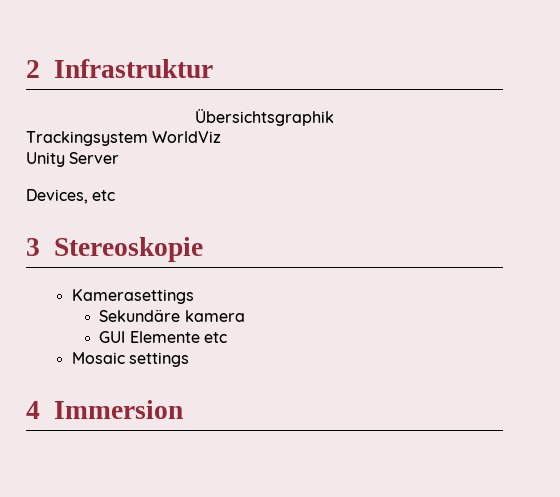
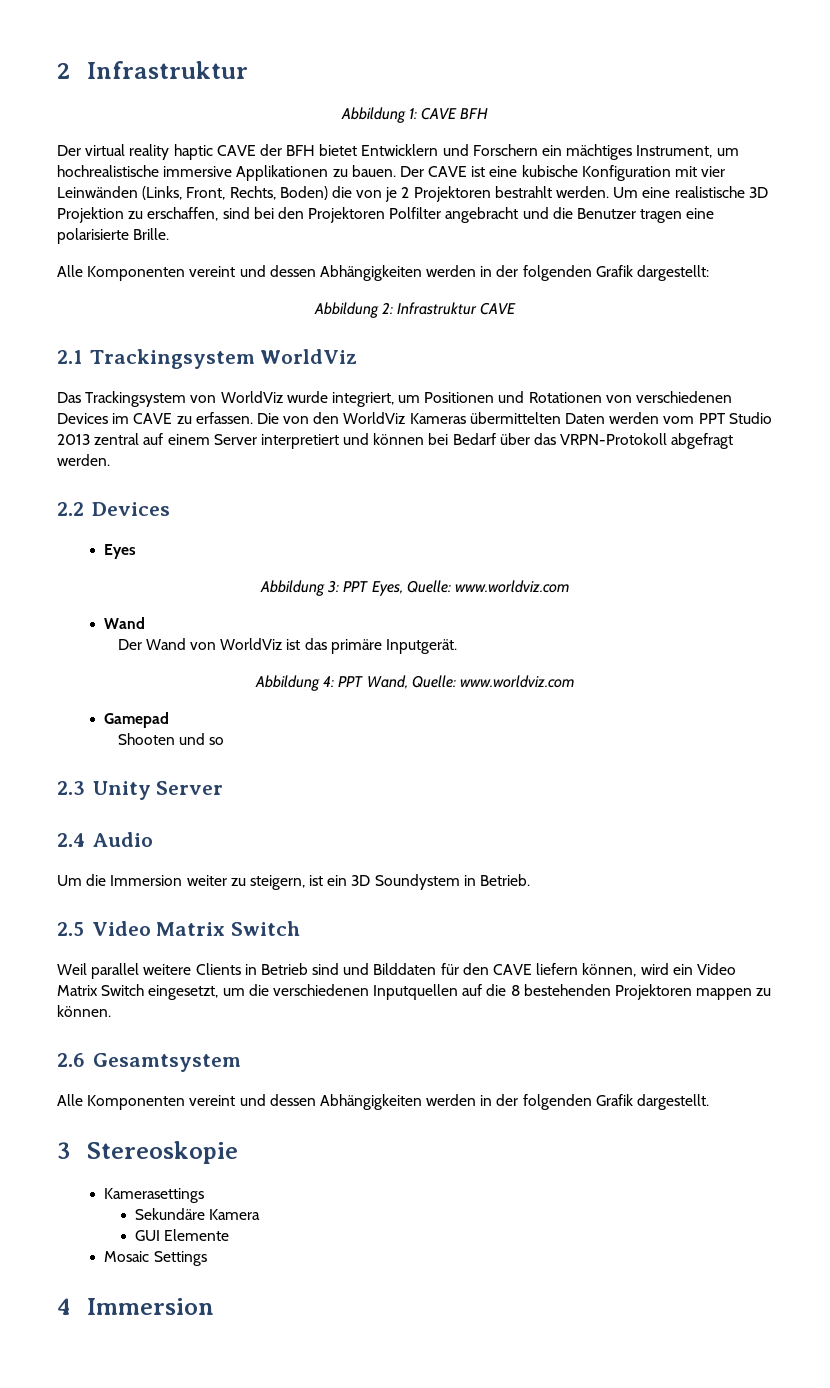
- Übersichtsgraphik
- Trackingsystem WorldViz
- Unity Server
- Devices, etc
+ Abbildung 1: CAVE BFH
+ Der virtual reality haptic CAVE der BFH bietet Entwicklern und Forschern ein mächtiges Instrument, um hochrealistische immersive Applikationen zu bauen. Der CAVE ist eine kubische Konfiguration mit vier Leinwänden (Links, Front, Rechts, Boden) die von je 2 Projektoren bestrahlt werden. Um eine realistische 3D Projektion zu erschaffen, sind bei den Projektoren Polfilter angebracht und die Benutzer tragen eine polarisierte Brille.
+ Alle Komponenten vereint und dessen Abhängigkeiten werden in der folgenden Grafik dargestellt:
+ Abbildung 2: Infrastruktur CAVE
+ 2.1 Trackingsystem WorldViz
+ Das Trackingsystem von WorldViz wurde integriert, um Positionen und Rotationen von verschiedenen Devices im CAVE zu erfassen. Die von den WorldViz Kameras übermittelten Daten werden vom PPT Studio 2013 zentral auf einem Server interpretiert und können bei Bedarf über das VRPN-Protokoll abgefragt werden.
+ 2.2 Devices
+ Eyes
+ Abbildung 3: PPT Eyes, Quelle: www.worldviz.com
+ Wand
+ Der Wand von WorldViz ist das primäre Inputgerät.
+ Abbildung 4: PPT Wand, Quelle: www.worldviz.com
+ Gamepad
+ Shooten und so
+ 2.3 Unity Server
+ 2.4 Audio
+ Um die Immersion weiter zu steigern, ist ein 3D Soundystem in Betrieb.
+ 2.5 Video Matrix Switch
+ Weil parallel weitere Clients in Betrieb sind und Bilddaten für den CAVE liefern können, wird ein Video Matrix Switch eingesetzt, um die verschiedenen Inputquellen auf die 8 bestehenden Projektoren mappen zu können.
+ 2.6 Gesamtsystem
+ Alle Komponenten vereint und dessen Abhängigkeiten werden in der folgenden Grafik dargestellt.
- Sekundäre kamera
+ Sekundäre Kamera
- GUI Elemente etc
+ GUI Elemente
- Mosaic settings
+ Mosaic Settings

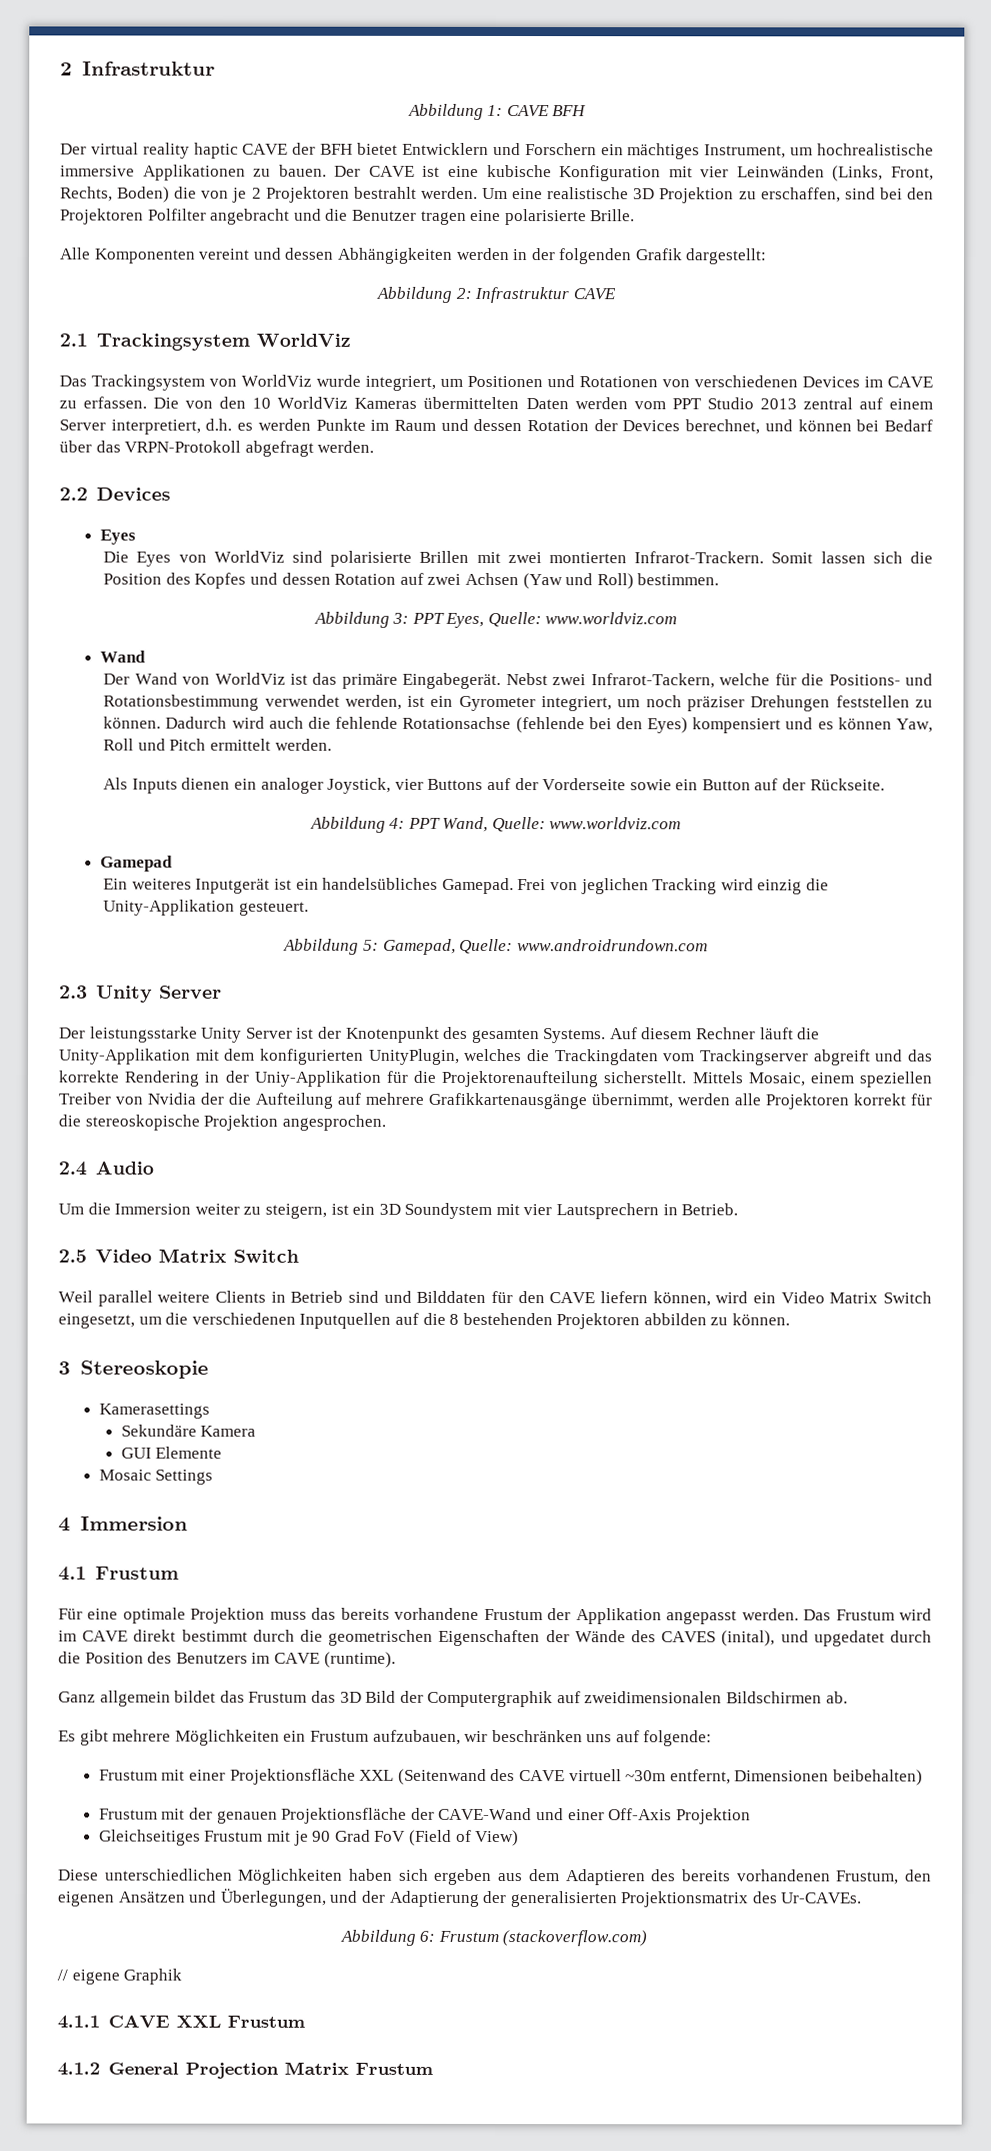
- Die von den WorldViz Kameras übermittelten Daten werden vom PPT Studio 2013 zentral auf einem Server interpretiert und können bei Bedarf über das VRPN-Protokoll abgefragt werden.
+ Die von den 10 WorldViz Kameras übermittelten Daten werden vom PPT Studio 2013 zentral auf einem Server interpretiert, d.h. es werden Punkte im Raum und dessen Rotation der Devices berechnet, und können bei Bedarf über das VRPN-Protokoll abgefragt werden.
+ Die Eyes von WorldViz sind polarisierte Brillen mit zwei montierten Infrarot-Trackern. Somit lassen sich die Position des Kopfes und dessen Rotation auf zwei Achsen (Yaw und Roll) bestimmen.
- Der Wand von WorldViz ist das primäre Inputgerät.
+ Der Wand von WorldViz ist das primäre Eingabegerät. Nebst zwei Infrarot-Tackern, welche für die Positions- und Rotationsbestimmung verwendet werden, ist ein Gyrometer integriert, um noch präziser Drehungen feststellen zu können. Dadurch wird auch die fehlende Rotationsachse (fehlende bei den Eyes) kompensiert und es können Yaw, Roll und Pitch ermittelt werden.
+ Als Inputs dienen ein analoger Joystick, vier Buttons auf der Vorderseite sowie ein Button auf der Rückseite.
- Shooten und so
+ Ein weiteres Inputgerät ist ein handelsübliches Gamepad. Frei von jeglichen Tracking wird einzig die Unity-Applikation gesteuert.
+ Abbildung 5: Gamepad, Quelle: www.androidrundown.com
  2.3 Unity Server
+ Der leistungsstarke Unity Server ist der Knotenpunkt des gesamten Systems. Auf diesem Rechner läuft die Unity-Applikation mit dem konfigurierten UnityPlugin, welches die Trackingdaten vom Trackingserver abgreift und das korrekte Rendering in der Uniy-Applikation für die Projektorenaufteilung sicherstellt. Mittels Mosaic, einem speziellen Treiber von Nvidia der die Aufteilung auf mehrere Grafikkartenausgänge übernimmt, werden alle Projektoren korrekt für die stereoskopische Projektion angesprochen.
- Um die Immersion weiter zu steigern, ist ein 3D Soundystem in Betrieb.
+ Um die Immersion weiter zu steigern, ist ein 3D Soundystem mit vier Lautsprechern in Betrieb.
- Weil parallel weitere Clients in Betrieb sind und Bilddaten für den CAVE liefern können, wird ein Video Matrix Switch eingesetzt, um die verschiedenen Inputquellen auf die 8 bestehenden Projektoren mappen zu können.
- 2.6 Gesamtsystem
- Alle Komponenten vereint und dessen Abhängigkeiten werden in der folgenden Grafik dargestellt.
+ Weil parallel weitere Clients in Betrieb sind und Bilddaten für den CAVE liefern können, wird ein Video Matrix Switch eingesetzt, um die verschiedenen Inputquellen auf die 8 bestehenden Projektoren abbilden zu können.
+ 4.1 Frustum
+ Für eine optimale Projektion muss das bereits vorhandene Frustum der Applikation angepasst werden. Das Frustum wird im CAVE direkt bestimmt durch die geometrischen Eigenschaften der Wände des CAVES (inital), und upgedatet durch die Position des Benutzers im CAVE (runtime).
+ Ganz allgemein bildet das Frustum das 3D Bild der Computergraphik auf zweidimensionalen Bildschirmen ab.
+ Es gibt mehrere Möglichkeiten ein Frustum aufzubauen, wir beschränken uns auf folgende:
+ Frustum mit einer Projektionsfläche XXL (Seitenwand des CAVE virtuell ~30m entfernt, Dimensionen beibehalten)
+ Frustum mit der genauen Projektionsfläche der CAVE-Wand und einer Off-Axis Projektion
+ Gleichseitiges Frustum mit je 90 Grad FoV (Field of View)
+ Diese unterschiedlichen Möglichkeiten haben sich ergeben aus dem Adaptieren des bereits vorhandenen Frustum, den eigenen Ansätzen und Überlegungen, und der Adaptierung der generalisierten Projektionsmatrix des Ur-CAVEs.
+ Abbildung 6: Frustum (stackoverflow.com)
+ // eigene Graphik
+ 4.1.1 CAVE XXL Frustum
+ 4.1.2 General Projection Matrix Frustum

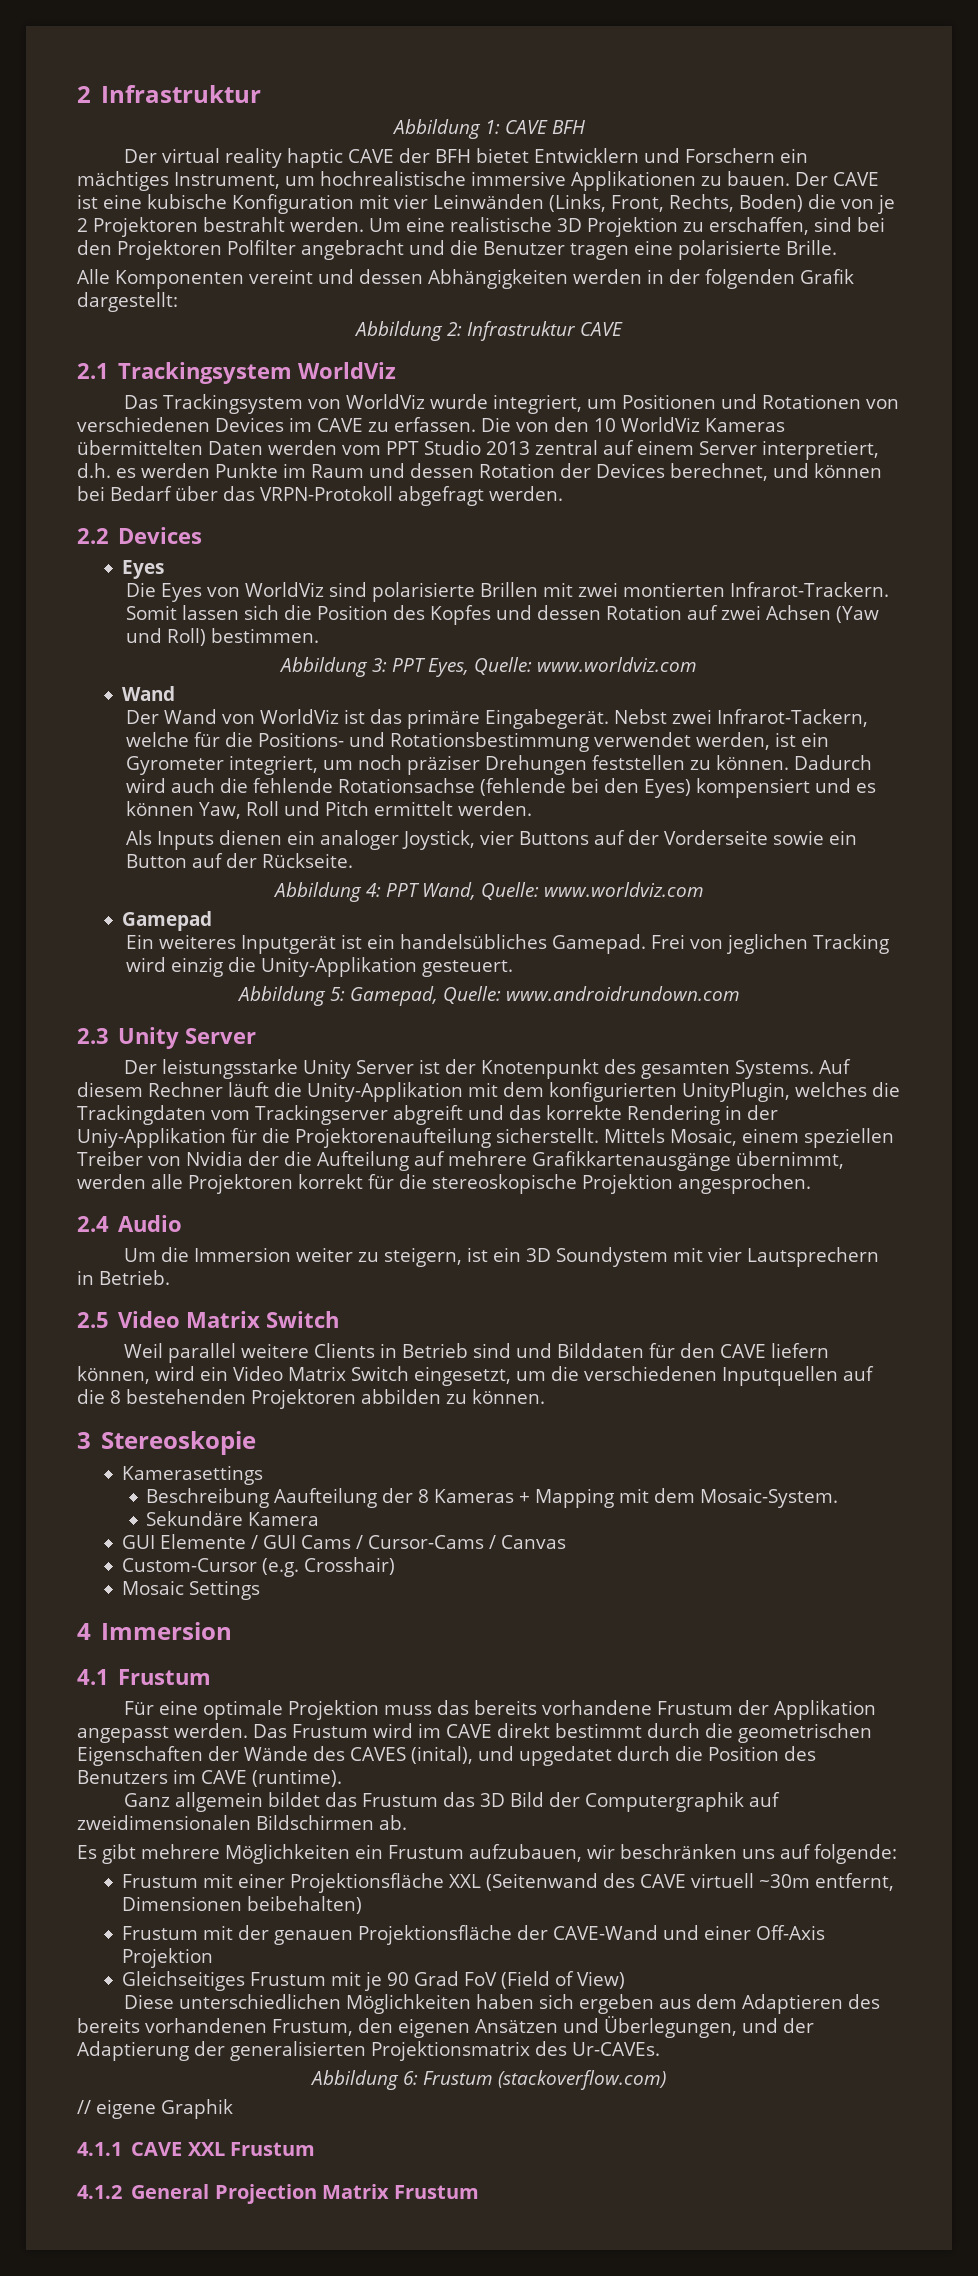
+ Beschreibung Aaufteilung der 8 Kameras + Mapping mit dem Mosaic-System.
  Sekundäre Kamera
- GUI Elemente
+ GUI Elemente / GUI Cams / Cursor-Cams / Canvas
+ Custom-Cursor (e.g. Crosshair)

